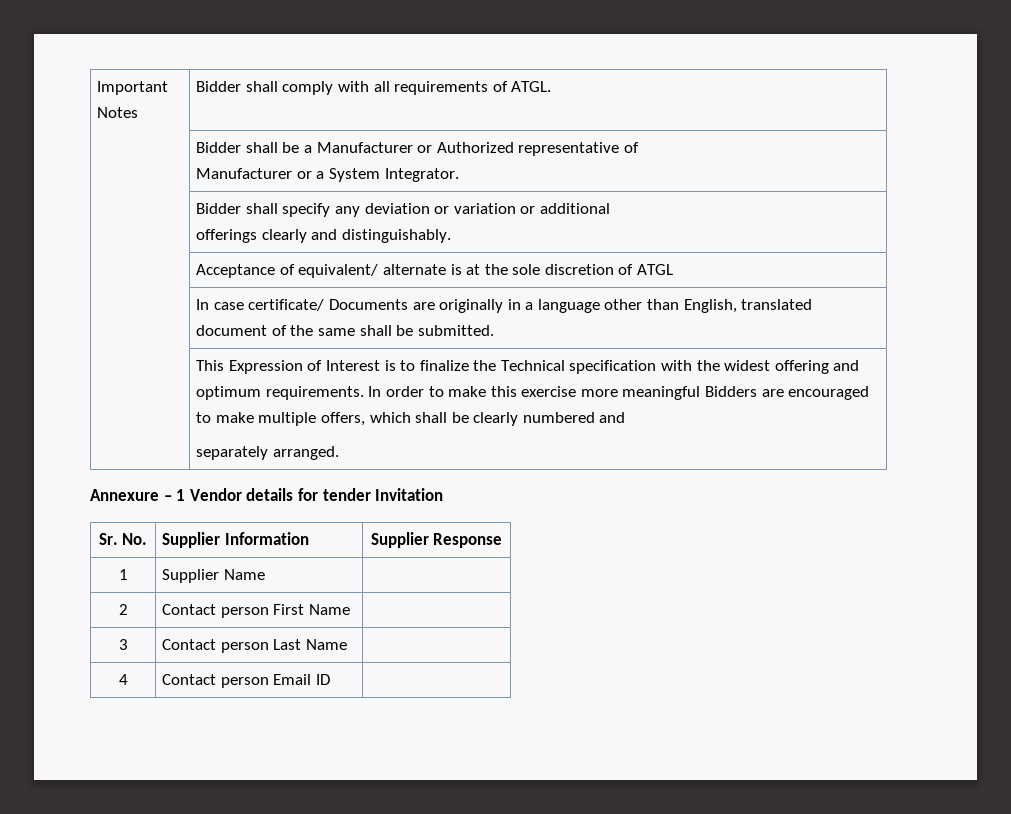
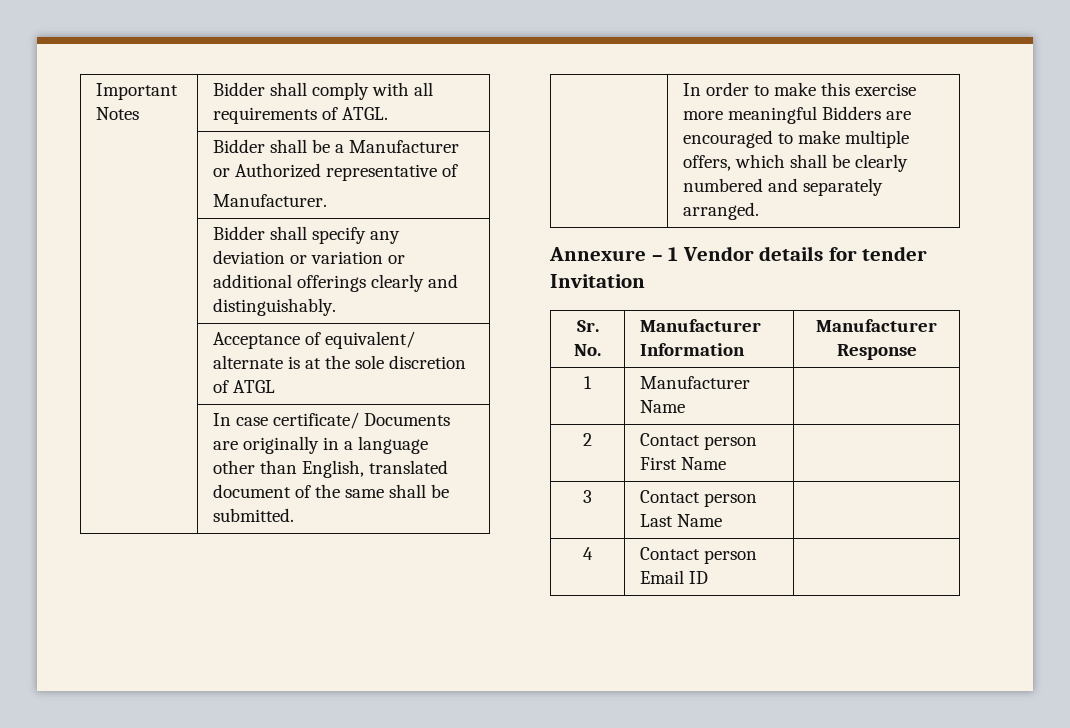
  | Bidder shall be a Manufacturer or Authorized representative of
- Manufacturer or a System Integrator.
+ Manufacturer.
- | Bidder shall specify any deviation or variation or additional
- offerings clearly and distinguishably.
+ | Bidder shall specify any deviation or variation or additional offerings clearly and distinguishably.
- | This Expression of Interest is to finalize the Technical specification with the widest offering and optimum requirements. In order to make this exercise more meaningful Bidders are encouraged to make multiple offers, which shall be clearly numbered and
- separately arranged.
+ | In order to make this exercise more meaningful Bidders are encouraged to make multiple offers, which shall be clearly numbered and separately arranged.
- Sr. No. | Supplier Information | Supplier Response
+ Sr. No. | Manufacturer Information | Manufacturer Response
- 1 | Supplier Name |
+ 1 | Manufacturer Name |

